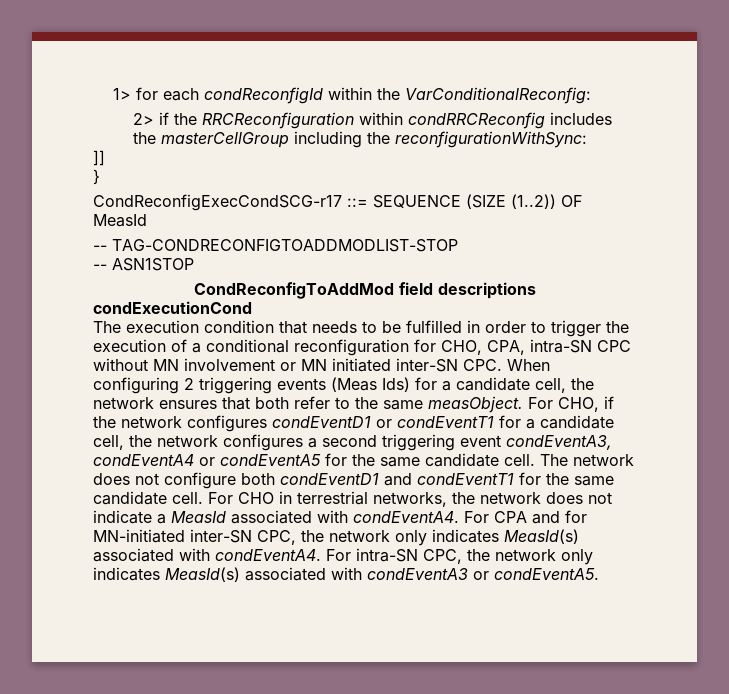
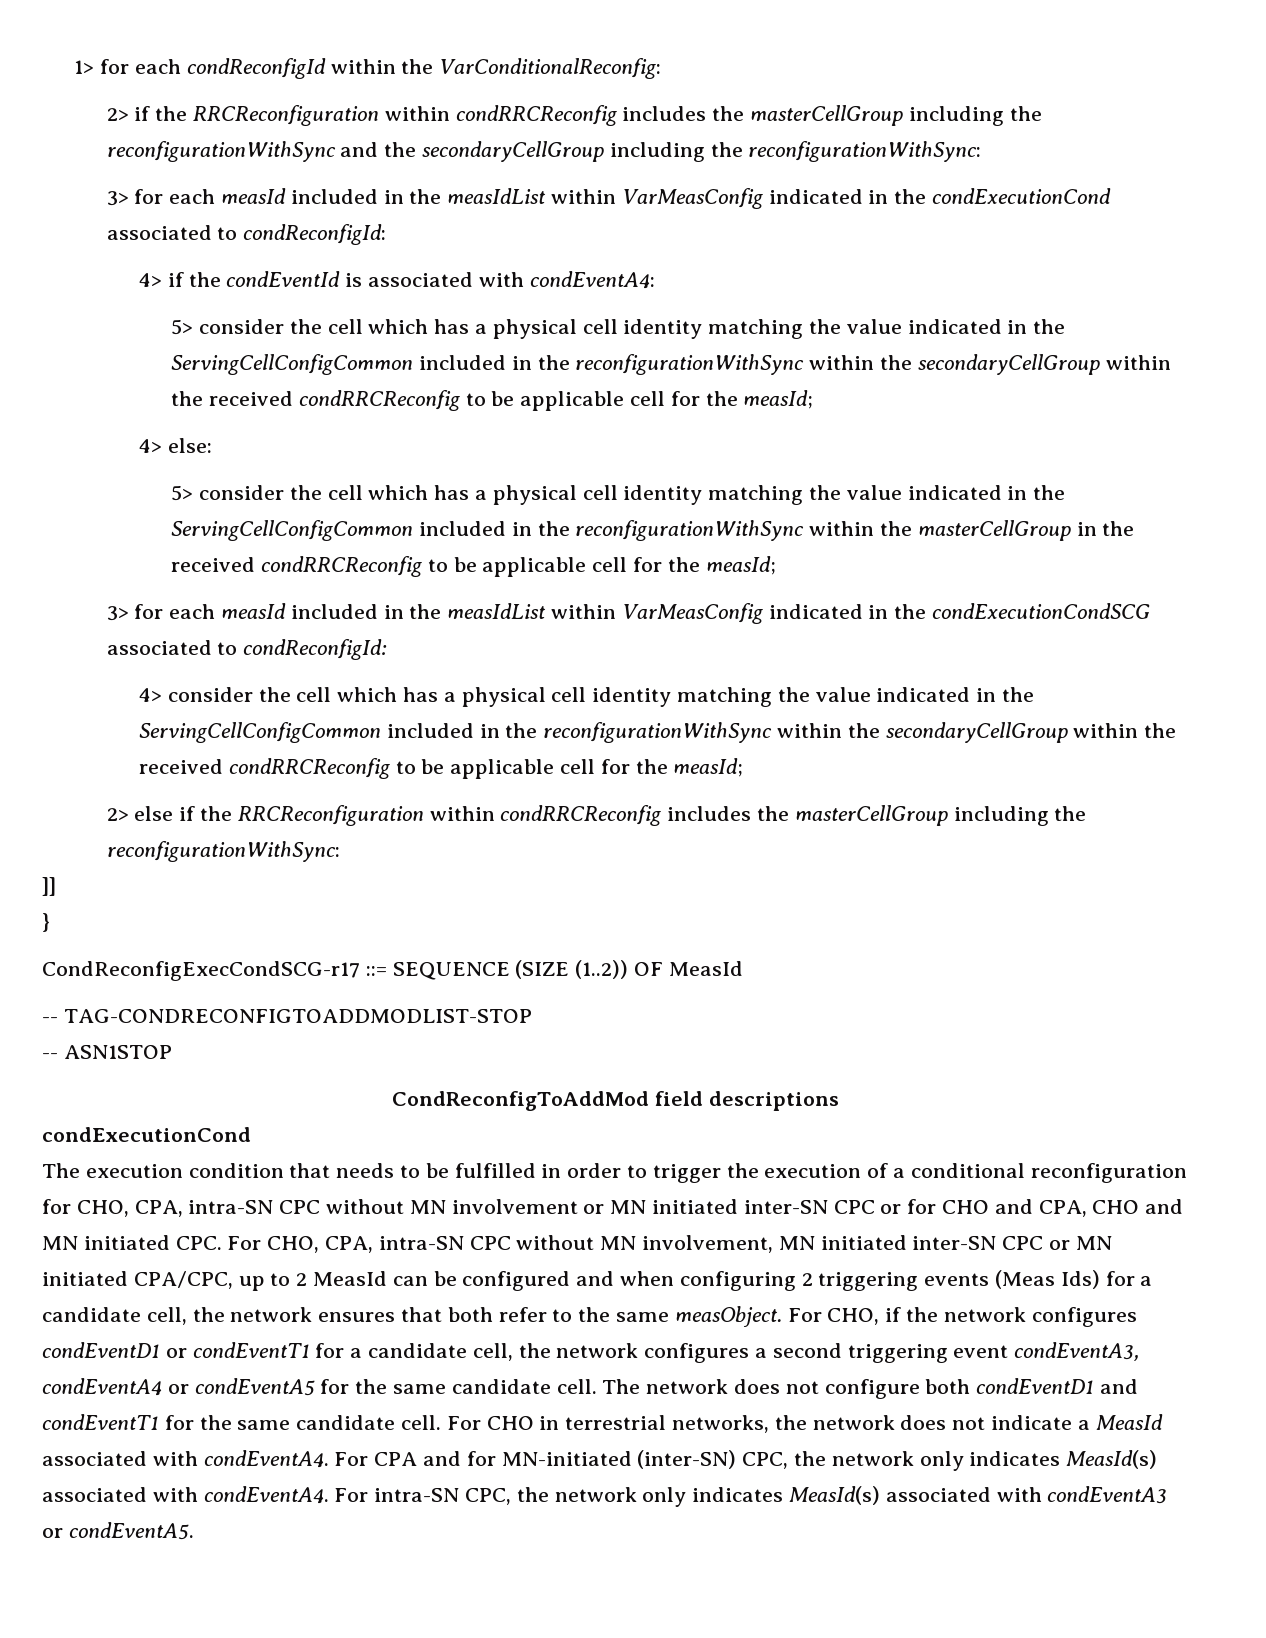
- 2> if the RRCReconfiguration within condRRCReconfig includes the masterCellGroup including the reconfigurationWithSync:
+ 2> if the RRCReconfiguration within condRRCReconfig includes the masterCellGroup including the reconfigurationWithSync and the secondaryCellGroup including the reconfigurationWithSync:
+ 3> for each measId included in the measIdList within VarMeasConfig indicated in the condExecutionCond associated to condReconfigId:
+ 4> if the condEventId is associated with condEventA4:
+ 5> consider the cell which has a physical cell identity matching the value indicated in the ServingCellConfigCommon included in the reconfigurationWithSync within the secondaryCellGroup within the received condRRCReconfig to be applicable cell for the measId;
+ 4> else:
+ 5> consider the cell which has a physical cell identity matching the value indicated in the ServingCellConfigCommon included in the reconfigurationWithSync within the masterCellGroup in the received condRRCReconfig to be applicable cell for the measId;
+ 3> for each measId included in the measIdList within VarMeasConfig indicated in the condExecutionCondSCG associated to condReconfigId:
+ 4> consider the cell which has a physical cell identity matching the value indicated in the ServingCellConfigCommon included in the reconfigurationWithSync within the secondaryCellGroup within the received condRRCReconfig to be applicable cell for the measId;
+ 2> else if the RRCReconfiguration within condRRCReconfig includes the masterCellGroup including the reconfigurationWithSync:
- The execution condition that needs to be fulfilled in order to trigger the execution of a conditional reconfiguration for CHO, CPA, intra-SN CPC without MN involvement or MN initiated inter-SN CPC. When configuring 2 triggering events (Meas Ids) for a candidate cell, the network ensures that both refer to the same measObject.
+ The execution condition that needs to be fulfilled in order to trigger the execution of a conditional reconfiguration for CHO, CPA, intra-SN CPC without MN involvement or MN initiated inter-SN CPC or for CHO and CPA, CHO and MN initiated CPC. For CHO, CPA, intra-SN CPC without MN involvement, MN initiated inter-SN CPC or MN initiated CPA/CPC, up to 2 MeasId can be configured and when configuring 2 triggering events (Meas Ids) for a candidate cell, the network ensures that both refer to the same measObject.
- For CPA and for MN-initiated inter-SN CPC, the network only indicates MeasId(s) associated with condEventA4.
+ For CPA and for MN-initiated (inter-SN) CPC, the network only indicates MeasId(s) associated with condEventA4.

